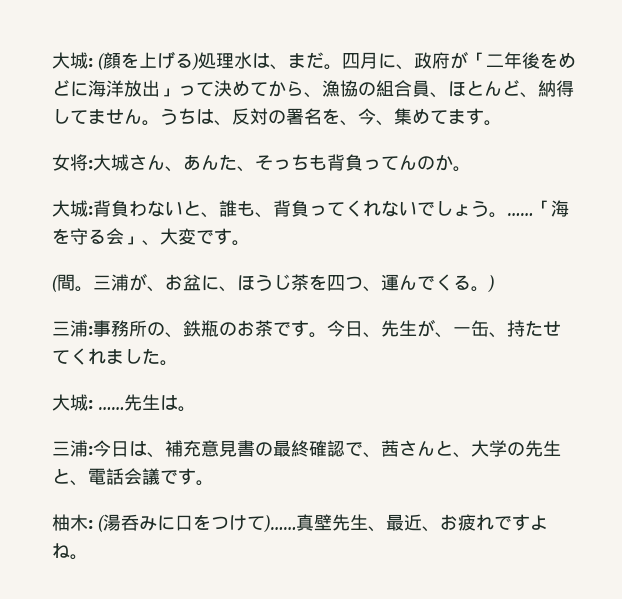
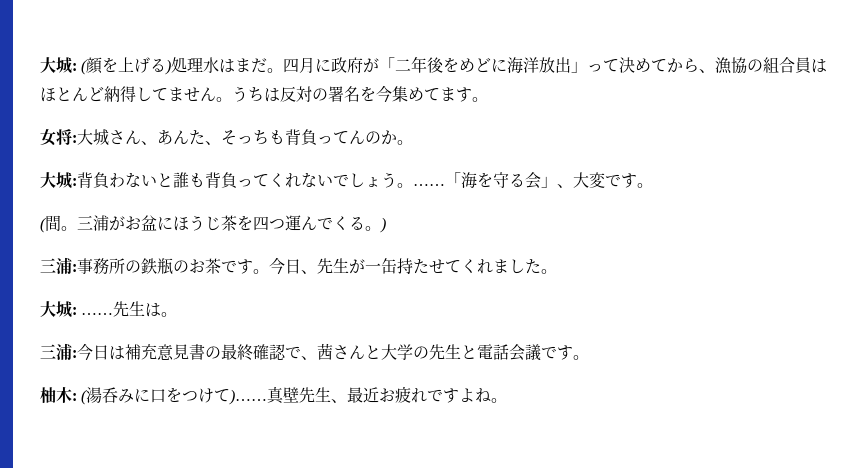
- 大城: (顔を上げる)処理水は、まだ。
+ 大城: (顔を上げる)処理水はまだ。
- 四月に、政府が「二年後をめどに海洋放出」って決めてから、漁協の組合員、ほとんど、納得してません。
+ 四月に政府が「二年後をめどに海洋放出」って決めてから、漁協の組合員はほとんど納得してません。
- うちは、反対の署名を、今、集めてます。
+ うちは反対の署名を今集めてます。
- 大城:背負わないと、誰も、背負ってくれないでしょう。
+ 大城:背負わないと誰も背負ってくれないでしょう。
- 三浦が、お盆に、ほうじ茶を四つ、運んでくる。)
+ 三浦がお盆にほうじ茶を四つ運んでくる。)
- 三浦:事務所の、鉄瓶のお茶です。
+ 三浦:事務所の鉄瓶のお茶です。
- 今日、先生が、一缶、持たせてくれました。
+ 今日、先生が一缶持たせてくれました。
- 三浦:今日は、補充意見書の最終確認で、茜さんと、大学の先生と、電話会議です。
+ 三浦:今日は補充意見書の最終確認で、茜さんと大学の先生と電話会議です。
- 真壁先生、最近、お疲れですよね。
+ 真壁先生、最近お疲れですよね。

